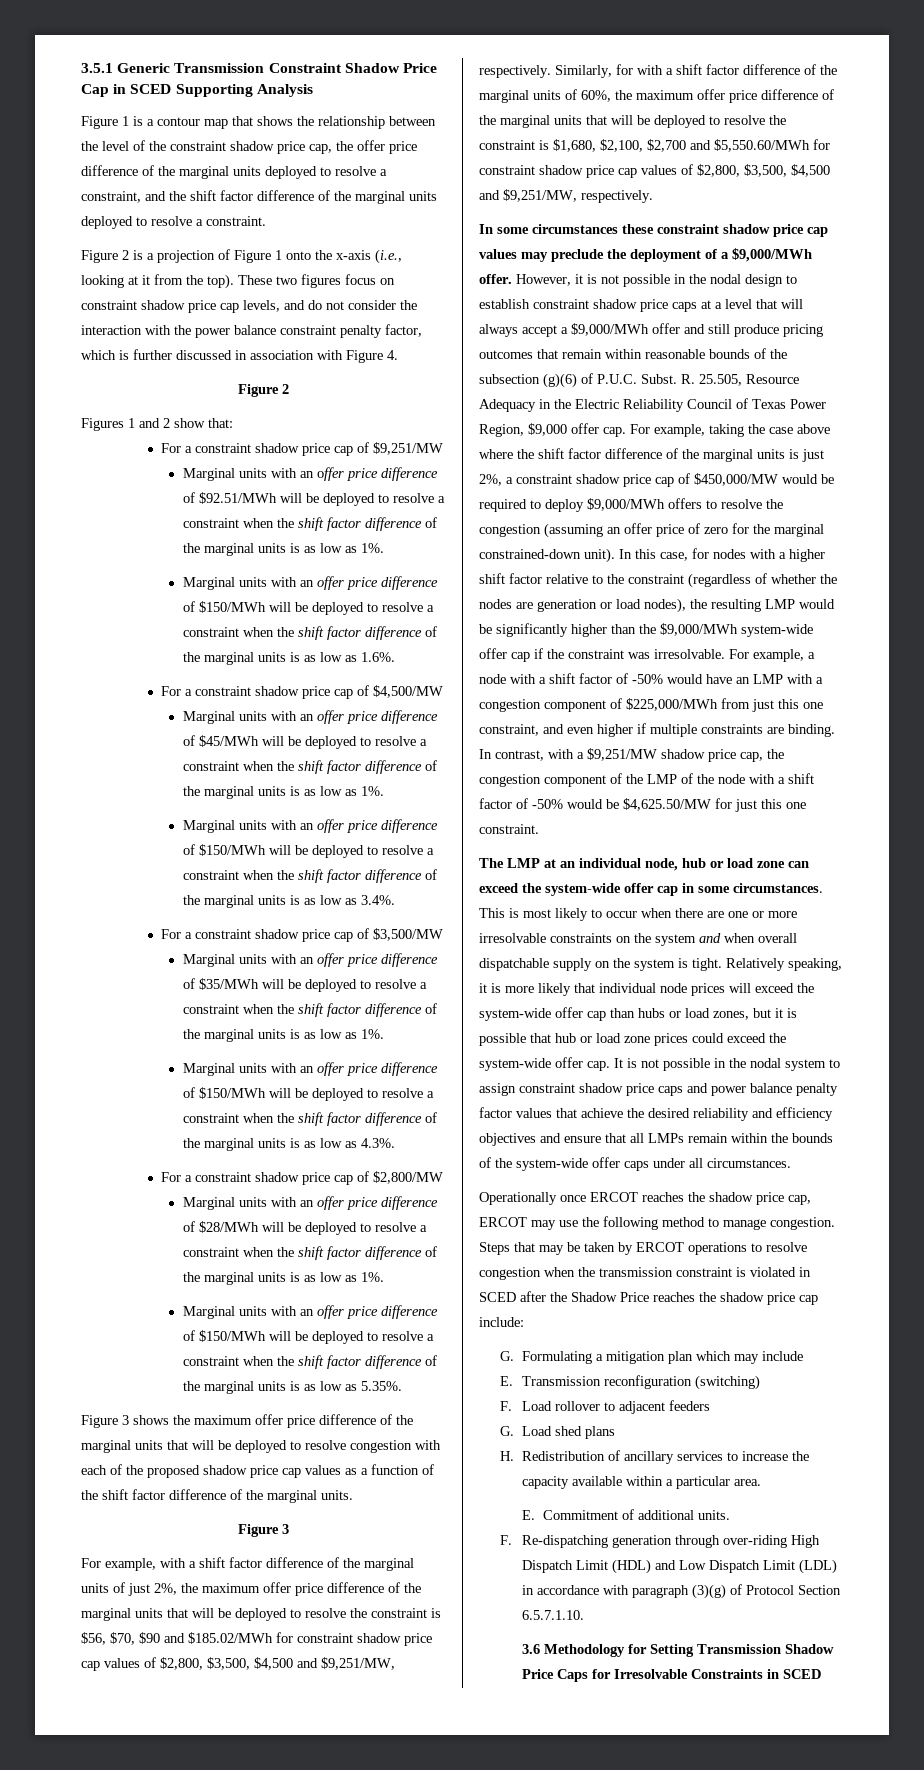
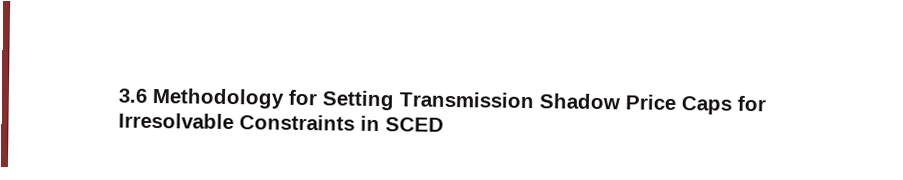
- 3.5.1 Generic Transmission Constraint Shadow Price Cap in SCED Supporting Analysis
- Figure 1 is a contour map that shows the relationship between the level of the constraint shadow price cap, the offer price difference of the marginal units deployed to resolve a constraint, and the shift factor difference of the marginal units deployed to resolve a constraint.
- Figure 2 is a projection of Figure 1 onto the x-axis (i.e., looking at it from the top). These two figures focus on constraint shadow price cap levels, and do not consider the interaction with the power balance constraint penalty factor, which is further discussed in association with Figure 4.
- Figure 2
- Figures 1 and 2 show that:
- For a constraint shadow price cap of $9,251/MW
- Marginal units with an offer price difference of $92.51/MWh will be deployed to resolve a constraint when the shift factor difference of the marginal units is as low as 1%.
- Marginal units with an offer price difference of $150/MWh will be deployed to resolve a constraint when the shift factor difference of the marginal units is as low as 1.6%.
- For a constraint shadow price cap of $4,500/MW
- Marginal units with an offer price difference of $45/MWh will be deployed to resolve a constraint when the shift factor difference of the marginal units is as low as 1%.
- Marginal units with an offer price difference of $150/MWh will be deployed to resolve a constraint when the shift factor difference of the marginal units is as low as 3.4%.
- For a constraint shadow price cap of $3,500/MW
- Marginal units with an offer price difference of $35/MWh will be deployed to resolve a constraint when the shift factor difference of the marginal units is as low as 1%.
- Marginal units with an offer price difference of $150/MWh will be deployed to resolve a constraint when the shift factor difference of the marginal units is as low as 4.3%.
- For a constraint shadow price cap of $2,800/MW
- Marginal units with an offer price difference of $28/MWh will be deployed to resolve a constraint when the shift factor difference of the marginal units is as low as 1%.
- Marginal units with an offer price difference of $150/MWh will be deployed to resolve a constraint when the shift factor difference of the marginal units is as low as 5.35%.
- Figure 3 shows the maximum offer price difference of the marginal units that will be deployed to resolve congestion with each of the proposed shadow price cap values as a function of the shift factor difference of the marginal units.
- Figure 3
- For example, with a shift factor difference of the marginal units of just 2%, the maximum offer price difference of the marginal units that will be deployed to resolve the constraint is $56, $70, $90 and $185.02/MWh for constraint shadow price cap values of $2,800, $3,500, $4,500 and $9,251/MW, respectively. Similarly, for with a shift factor difference of the marginal units of 60%, the maximum offer price difference of the marginal units that will be deployed to resolve the constraint is $1,680, $2,100, $2,700 and $5,550.60/MWh for constraint shadow price cap values of $2,800, $3,500, $4,500 and $9,251/MW, respectively.
- In some circumstances these constraint shadow price cap values may preclude the deployment of a $9,000/MWh offer. However, it is not possible in the nodal design to establish constraint shadow price caps at a level that will always accept a $9,000/MWh offer and still produce pricing outcomes that remain within reasonable bounds of the subsection (g)(6) of P.U.C. Subst. R. 25.505, Resource Adequacy in the Electric Reliability Council of Texas Power Region, $9,000 offer cap. For example, taking the case above where the shift factor difference of the marginal units is just 2%, a constraint shadow price cap of $450,000/MW would be required to deploy $9,000/MWh offers to resolve the congestion (assuming an offer price of zero for the marginal constrained-down unit). In this case, for nodes with a higher shift factor relative to the constraint (regardless of whether the nodes are generation or load nodes), the resulting LMP would be significantly higher than the $9,000/MWh system-wide offer cap if the constraint was irresolvable. For example, a node with a shift factor of -50% would have an LMP with a congestion component of $225,000/MWh from just this one constraint, and even higher if multiple constraints are binding. In contrast, with a $9,251/MW shadow price cap, the congestion component of the LMP of the node with a shift factor of -50% would be $4,625.50/MW for just this one constraint.
- The LMP at an individual node, hub or load zone can exceed the system-wide offer cap in some circumstances. This is most likely to occur when there are one or more irresolvable constraints on the system and when overall dispatchable supply on the system is tight. Relatively speaking, it is more likely that individual node prices will exceed the system-wide offer cap than hubs or load zones, but it is possible that hub or load zone prices could exceed the system-wide offer cap. It is not possible in the nodal system to assign constraint shadow price caps and power balance penalty factor values that achieve the desired reliability and efficiency objectives and ensure that all LMPs remain within the bounds of the system-wide offer caps under all circumstances.
- Operationally once ERCOT reaches the shadow price cap, ERCOT may use the following method to manage congestion. Steps that may be taken by ERCOT operations to resolve congestion when the transmission constraint is violated in SCED after the Shadow Price reaches the shadow price cap include:
- G. Formulating a mitigation plan which may include
- E. Transmission reconfiguration (switching)
- F. Load rollover to adjacent feeders
- G. Load shed plans
- H. Redistribution of ancillary services to increase the capacity available within a particular area.
- E. Commitment of additional units.
- F. Re-dispatching generation through over-riding High Dispatch Limit (HDL) and Low Dispatch Limit (LDL) in accordance with paragraph (3)(g) of Protocol Section 6.5.7.1.10.

